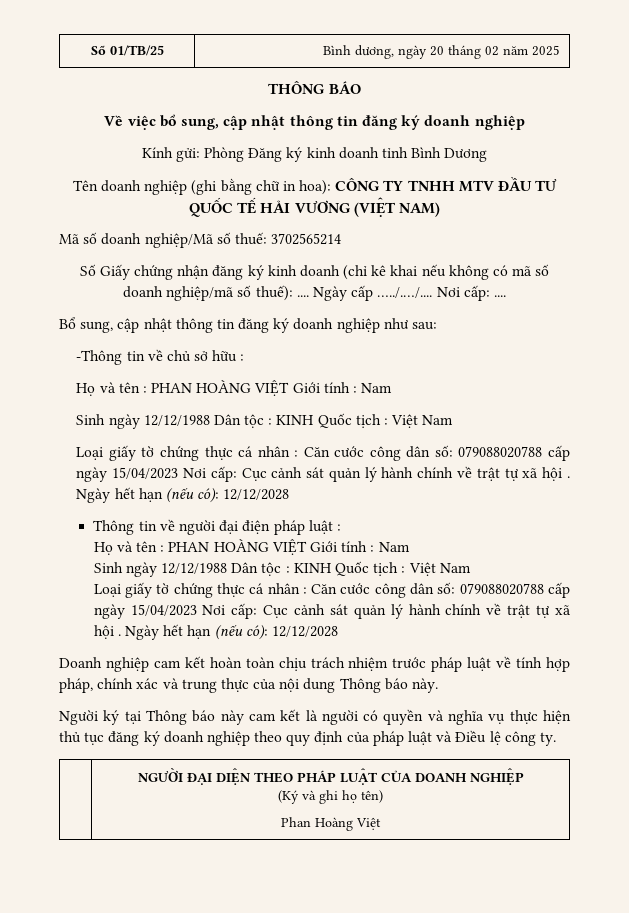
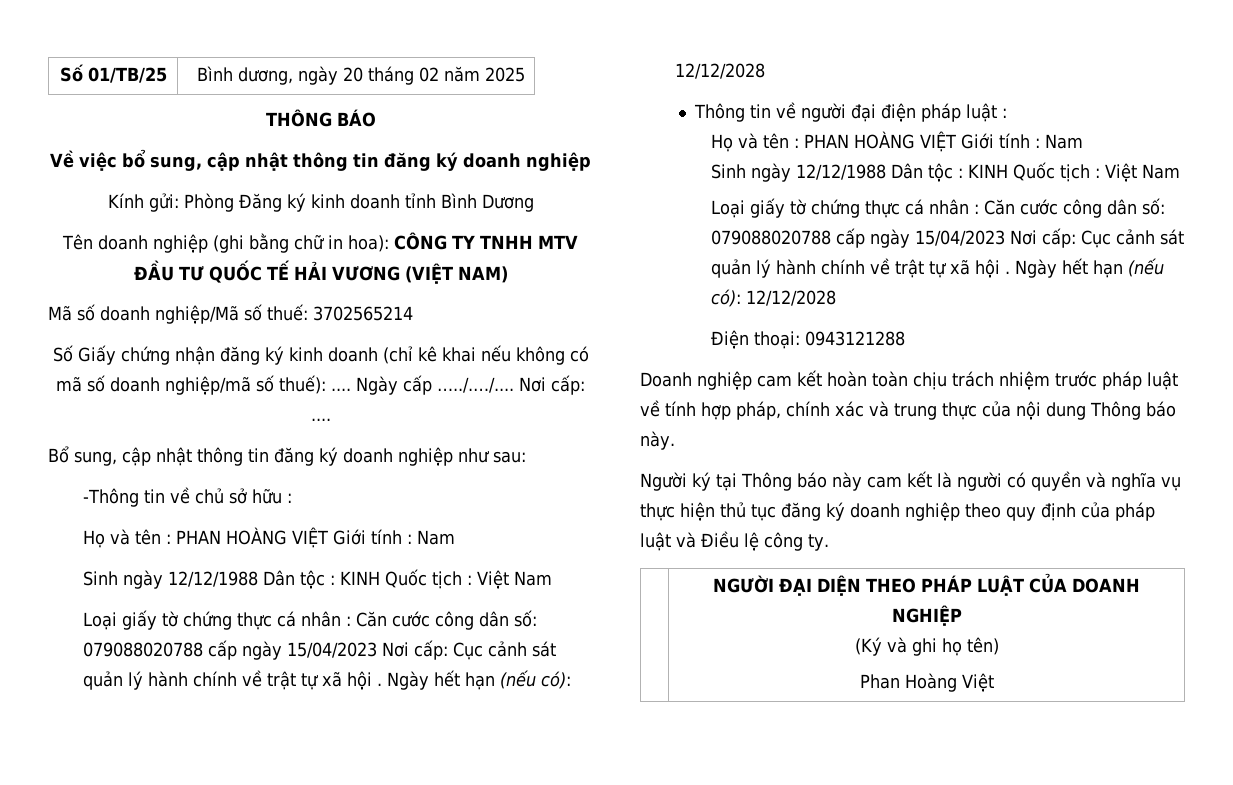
+ Điện thoại: 0943121288

